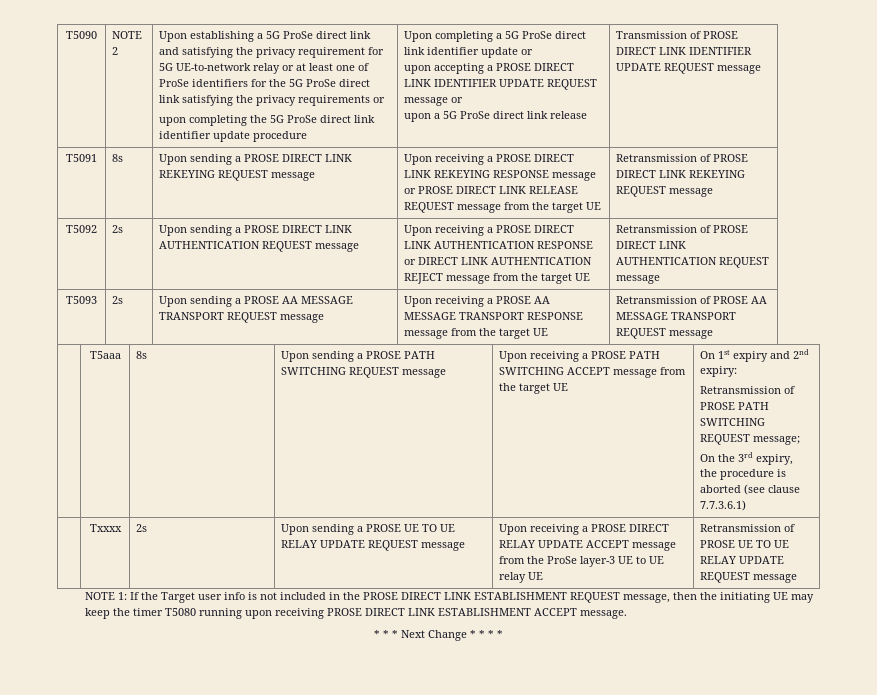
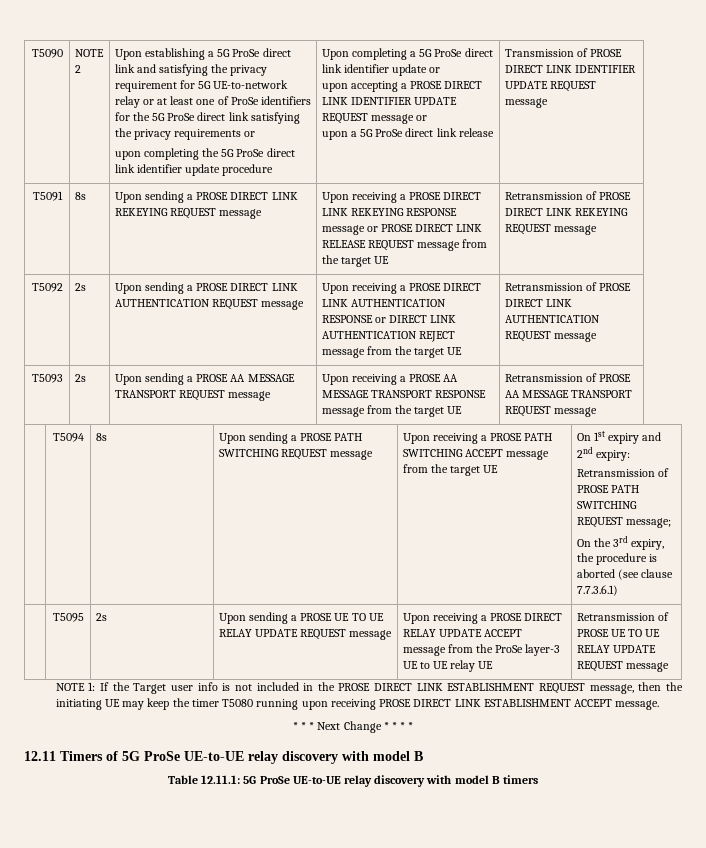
- T5aaa
+ T5094
- Txxxx
+ T5095
+ 12.11 Timers of 5G ProSe UE-to-UE relay discovery with model B
+ Table 12.11.1: 5G ProSe UE-to-UE relay discovery with model B timers

